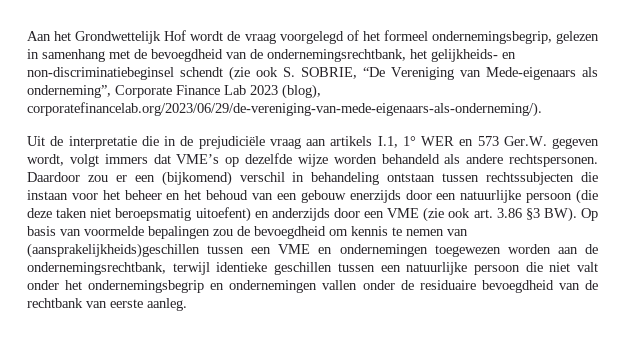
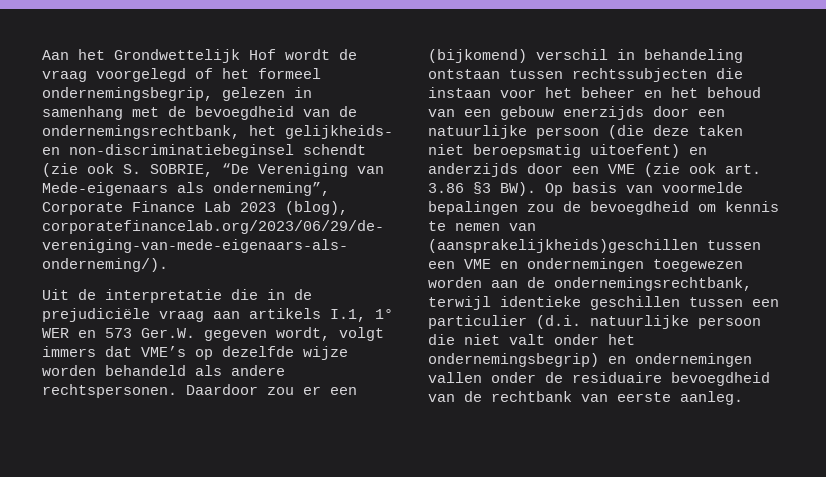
- Daardoor zou er een (bijkomend) verschil in behandeling ontstaan tussen rechtssubjecten die instaan voor het beheer en het behoud van een gebouw enerzijds door een natuurlijke persoon (die deze taken niet beroepsmatig uitoefent) en anderzijds door een VME (zie ook art. 3.86 §3 BW). Op basis van voormelde bepalingen zou de bevoegdheid om kennis te nemen van (aansprakelijkheids)geschillen tussen een VME en ondernemingen toegewezen worden aan de ondernemingsrechtbank, terwijl identieke geschillen tussen een natuurlijke persoon die niet valt onder het ondernemingsbegrip en ondernemingen vallen onder de residuaire bevoegdheid van de rechtbank van eerste aanleg.
+ Daardoor zou er een (bijkomend) verschil in behandeling ontstaan tussen rechtssubjecten die instaan voor het beheer en het behoud van een gebouw enerzijds door een natuurlijke persoon (die deze taken niet beroepsmatig uitoefent) en anderzijds door een VME (zie ook art. 3.86 §3 BW). Op basis van voormelde bepalingen zou de bevoegdheid om kennis te nemen van (aansprakelijkheids)geschillen tussen een VME en ondernemingen toegewezen worden aan de ondernemingsrechtbank, terwijl identieke geschillen tussen een particulier (d.i. natuurlijke persoon die niet valt onder het ondernemingsbegrip) en ondernemingen vallen onder de residuaire bevoegdheid van de rechtbank van eerste aanleg.

